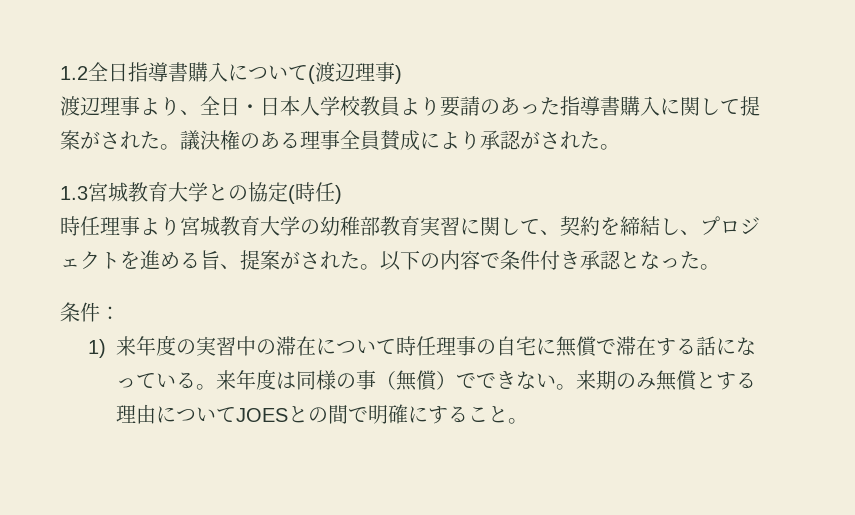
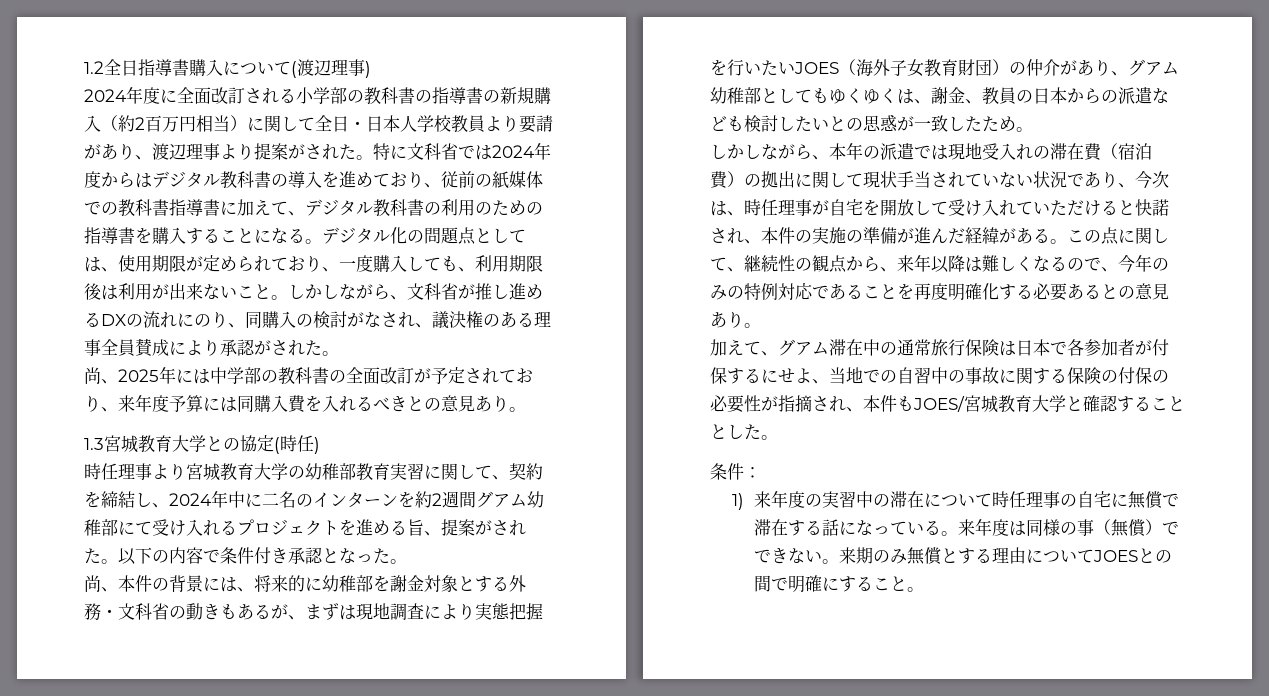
- 渡辺理事より、全日・日本人学校教員より要請のあった指導書購入に関して提案がされた。議決権のある理事全員賛成により承認がされた。
+ 2024年度に全面改訂される小学部の教科書の指導書の新規購入（約2百万円相当）に関して全日・日本人学校教員より要請があり、渡辺理事より提案がされた。特に文科省では2024年度からはデジタル教科書の導入を進めており、従前の紙媒体での教科書指導書に加えて、デジタル教科書の利用のための指導書を購入することになる。デジタル化の問題点としては、使用期限が定められており、一度購入しても、利用期限後は利用が出来ないこと。しかしながら、文科省が推し進めるDXの流れにのり、同購入の検討がなされ、議決権のある理事全員賛成により承認がされた。
+ 尚、2025年には中学部の教科書の全面改訂が予定されており、来年度予算には同購入費を入れるべきとの意見あり。
- 時任理事より宮城教育大学の幼稚部教育実習に関して、契約を締結し、プロジェクトを進める旨、提案がされた。
+ 時任理事より宮城教育大学の幼稚部教育実習に関して、契約を締結し、2024年中に二名のインターンを約2週間グアム幼稚部にて受け入れるプロジェクトを進める旨、提案がされた。
+ 尚、本件の背景には、将来的に幼稚部を謝金対象とする外務・文科省の動きもあるが、まずは現地調査により実態把握を行いたいJOES（海外子女教育財団）の仲介があり、グアム幼稚部としてもゆくゆくは、謝金、教員の日本からの派遣なども検討したいとの思惑が一致したため。
+ しかしながら、本年の派遣では現地受入れの滞在費（宿泊費）の拠出に関して現状手当されていない状況であり、今次は、時任理事が自宅を開放して受け入れていただけると快諾され、本件の実施の準備が進んだ経緯がある。この点に関して、継続性の観点から、来年以降は難しくなるので、今年のみの特例対応であることを再度明確化する必要あるとの意見あり。
+ 加えて、グアム滞在中の通常旅行保険は日本で各参加者が付保するにせよ、当地での自習中の事故に関する保険の付保の必要性が指摘され、本件もJOES/宮城教育大学と確認することとした。

